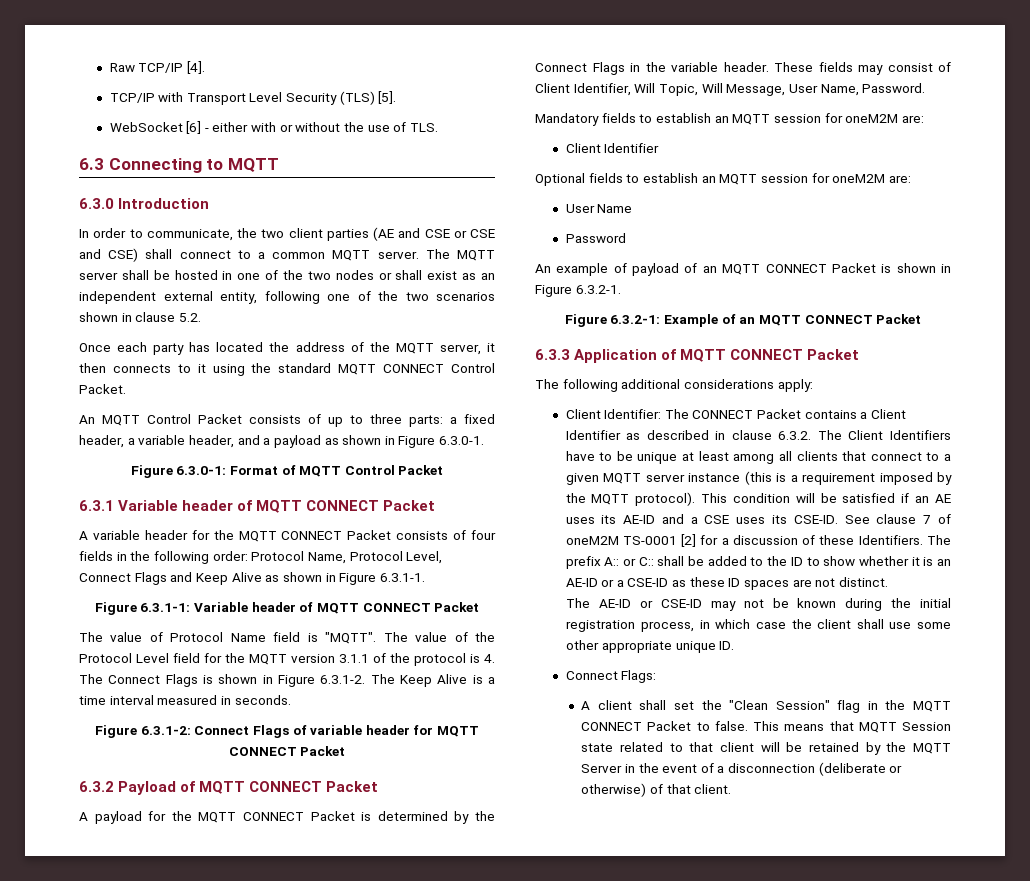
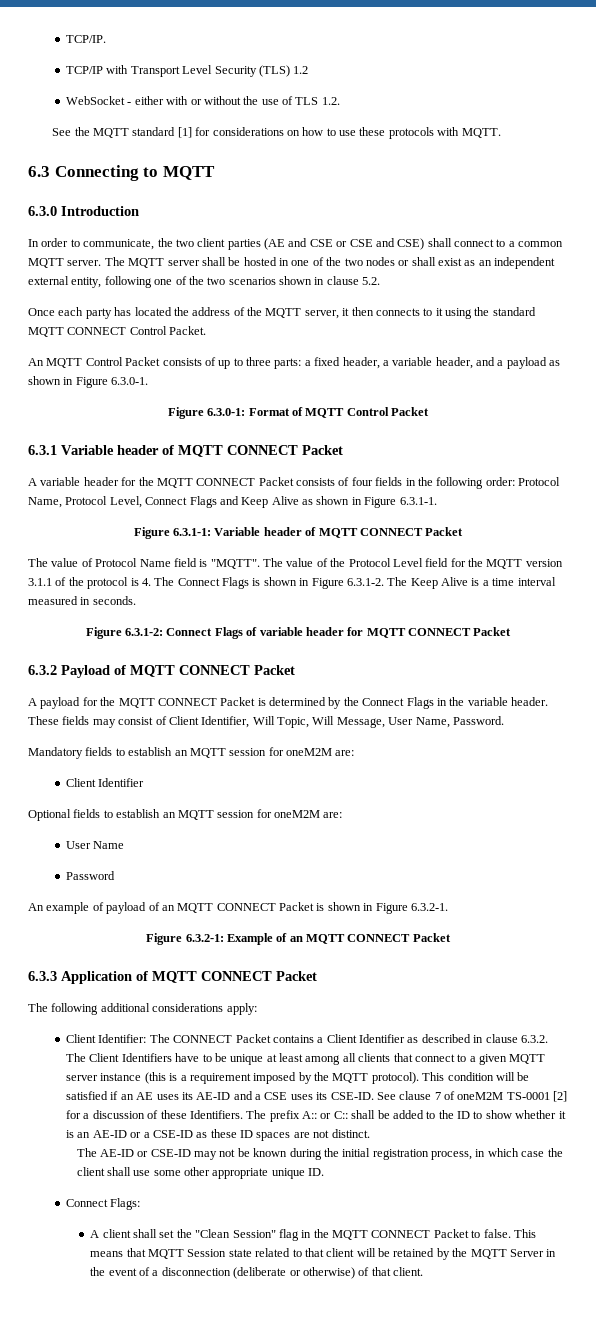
- Raw TCP/IP [4].
+ TCP/IP.
- TCP/IP with Transport Level Security (TLS) [5].
+ TCP/IP with Transport Level Security (TLS) 1.2
- WebSocket [6] - either with or without the use of TLS.
+ WebSocket - either with or without the use of TLS 1.2.
+ See the MQTT standard [1] for considerations on how to use these protocols with MQTT.

